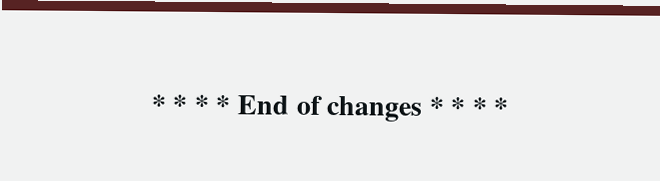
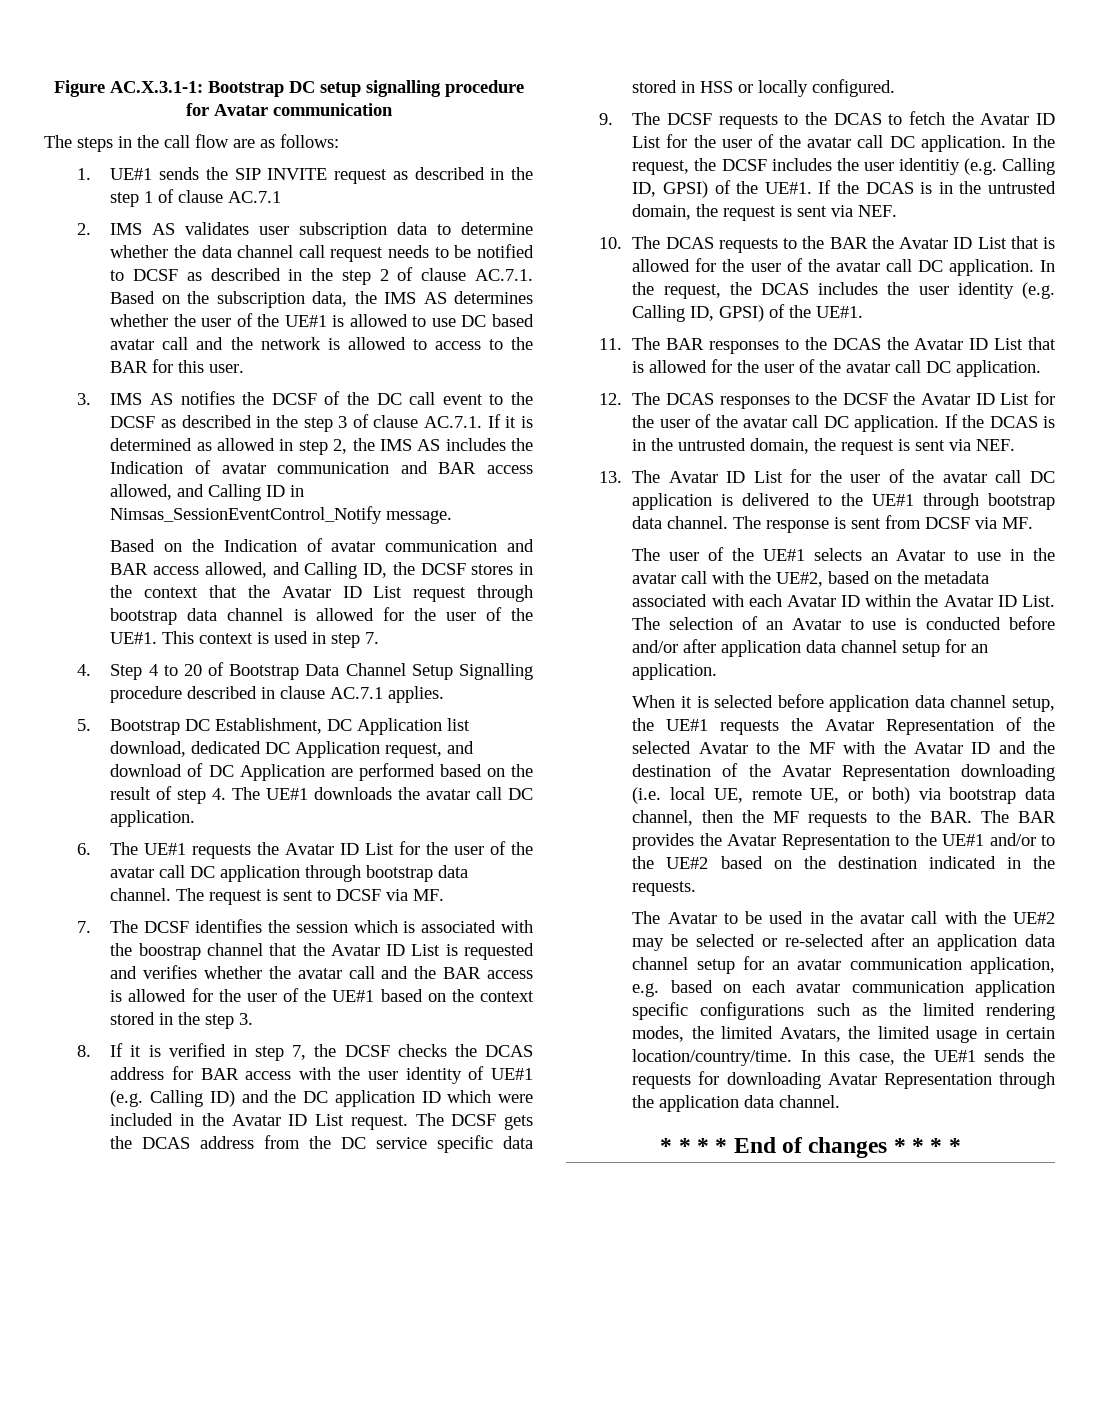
+ Figure AC.X.3.1-1: Bootstrap DC setup signalling procedure for Avatar communication
+ The steps in the call flow are as follows:
+ 1. UE#1 sends the SIP INVITE request as described in the step 1 of clause AC.7.1
+ 2. IMS AS validates user subscription data to determine whether the data channel call request needs to be notified to DCSF as described in the step 2 of clause AC.7.1. Based on the subscription data, the IMS AS determines whether the user of the UE#1 is allowed to use DC based avatar call and the network is allowed to access to the BAR for this user.
+ 3. IMS AS notifies the DCSF of the DC call event to the DCSF as described in the step 3 of clause AC.7.1. If it is determined as allowed in step 2, the IMS AS includes the Indication of avatar communication and BAR access allowed, and Calling ID in Nimsas_SessionEventControl_Notify message.
+ Based on the Indication of avatar communication and BAR access allowed, and Calling ID, the DCSF stores in the context that the Avatar ID List request through bootstrap data channel is allowed for the user of the UE#1. This context is used in step 7.
+ 4. Step 4 to 20 of Bootstrap Data Channel Setup Signalling procedure described in clause AC.7.1 applies.
+ 5. Bootstrap DC Establishment, DC Application list download, dedicated DC Application request, and download of DC Application are performed based on the result of step 4. The UE#1 downloads the avatar call DC application.
+ 6. The UE#1 requests the Avatar ID List for the user of the avatar call DC application through bootstrap data channel. The request is sent to DCSF via MF.
+ 7. The DCSF identifies the session which is associated with the boostrap channel that the Avatar ID List is requested and verifies whether the avatar call and the BAR access is allowed for the user of the UE#1 based on the context stored in the step 3.
+ 8. If it is verified in step 7, the DCSF checks the DCAS address for BAR access with the user identity of UE#1 (e.g. Calling ID) and the DC application ID which were included in the Avatar ID List request. The DCSF gets the DCAS address from the DC service specific data stored in HSS or locally configured.
+ 9. The DCSF requests to the DCAS to fetch the Avatar ID List for the user of the avatar call DC application. In the request, the DCSF includes the user identitiy (e.g. Calling ID, GPSI) of the UE#1. If the DCAS is in the untrusted domain, the request is sent via NEF.
+ 10. The DCAS requests to the BAR the Avatar ID List that is allowed for the user of the avatar call DC application. In the request, the DCAS includes the user identity (e.g. Calling ID, GPSI) of the UE#1.
+ 11. The BAR responses to the DCAS the Avatar ID List that is allowed for the user of the avatar call DC application.
+ 12. The DCAS responses to the DCSF the Avatar ID List for the user of the avatar call DC application. If the DCAS is in the untrusted domain, the request is sent via NEF.
+ 13. The Avatar ID List for the user of the avatar call DC application is delivered to the UE#1 through bootstrap data channel. The response is sent from DCSF via MF.
+ The user of the UE#1 selects an Avatar to use in the avatar call with the UE#2, based on the metadata associated with each Avatar ID within the Avatar ID List. The selection of an Avatar to use is conducted before and/or after application data channel setup for an application.
+ When it is selected before application data channel setup, the UE#1 requests the Avatar Representation of the selected Avatar to the MF with the Avatar ID and the destination of the Avatar Representation downloading (i.e. local UE, remote UE, or both) via bootstrap data channel, then the MF requests to the BAR. The BAR provides the Avatar Representation to the UE#1 and/or to the UE#2 based on the destination indicated in the requests.
+ The Avatar to be used in the avatar call with the UE#2 may be selected or re-selected after an application data channel setup for an avatar communication application, e.g. based on each avatar communication application specific configurations such as the limited rendering modes, the limited Avatars, the limited usage in certain location/country/time. In this case, the UE#1 sends the requests for downloading Avatar Representation through the application data channel.

